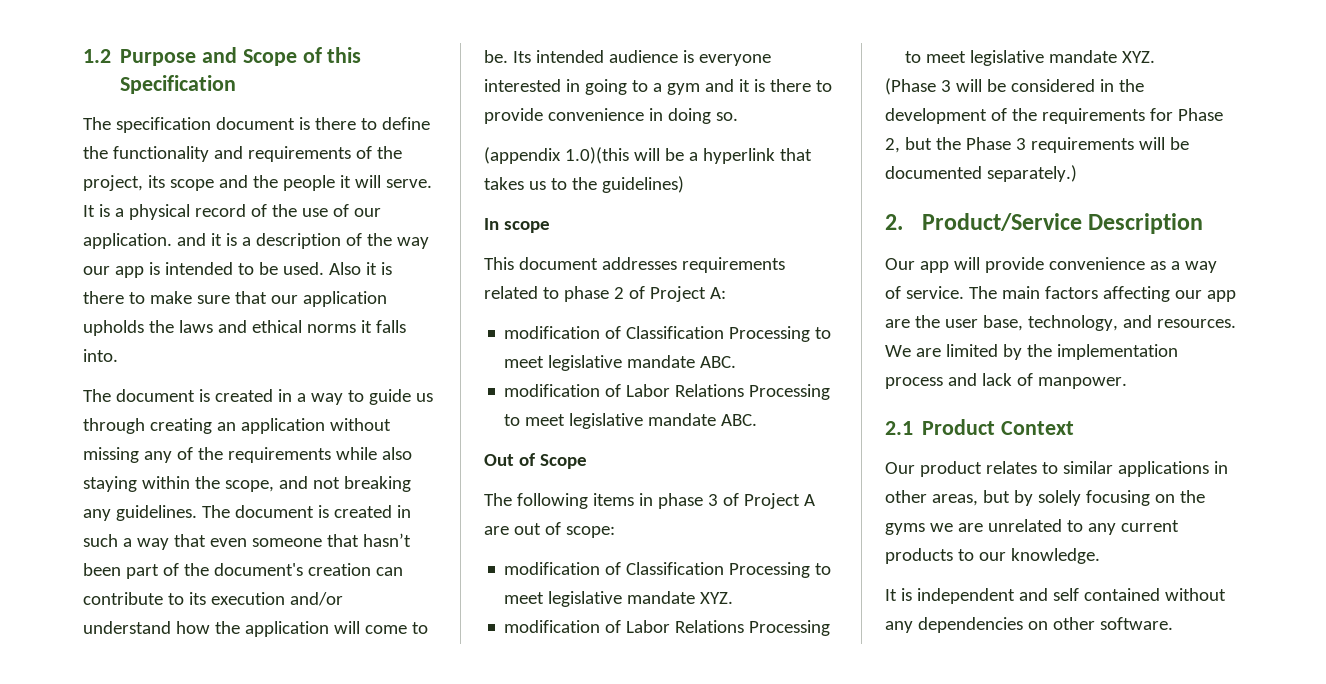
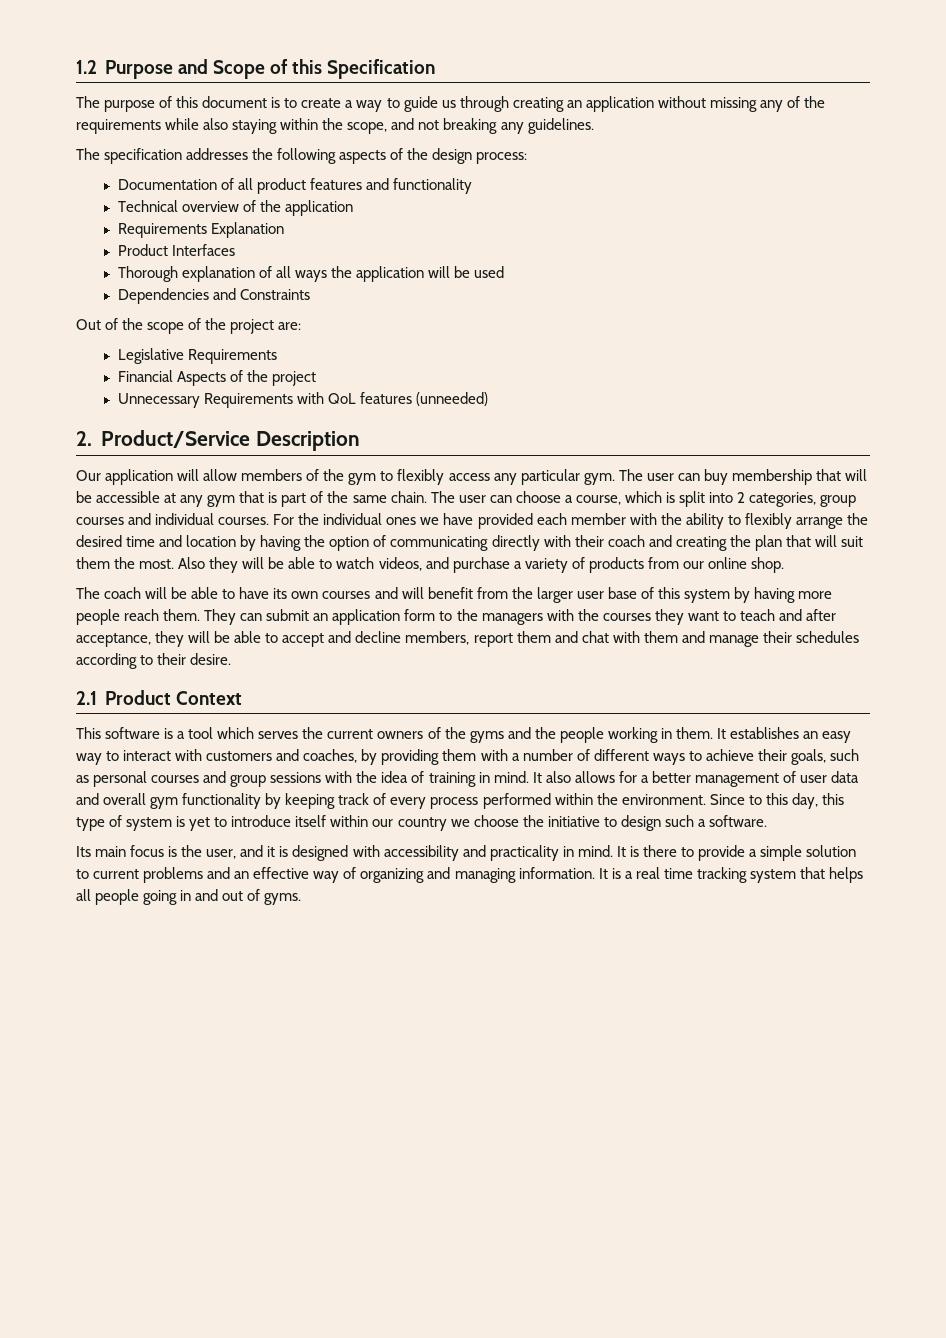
- The specification document is there to define the functionality and requirements of the project, its scope and the people it will serve. It is a physical record of the use of our application. and it is a description of the way our app is intended to be used. Also it is there to make sure that our application upholds the laws and ethical norms it falls into.
- The document is created in a way to guide us through creating an application without missing any of the requirements while also staying within the scope, and not breaking any guidelines. The document is created in such a way that even someone that hasn’t been part of the document's creation can contribute to its execution and/or understand how the application will come to be. Its intended audience is everyone interested in going to a gym and it is there to provide convenience in doing so.
- (appendix 1.0)(this will be a hyperlink that takes us to the guidelines)
- In scope
- This document addresses requirements related to phase 2 of Project A:
- modification of Classification Processing to meet legislative mandate ABC.
- modification of Labor Relations Processing to meet legislative mandate ABC.
- Out of Scope
- The following items in phase 3 of Project A are out of scope:
- modification of Classification Processing to meet legislative mandate XYZ.
- modification of Labor Relations Processing to meet legislative mandate XYZ.
- (Phase 3 will be considered in the development of the requirements for Phase 2, but the Phase 3 requirements will be documented separately.)
+ The purpose of this document is to create a way to guide us through creating an application without missing any of the requirements while also staying within the scope, and not breaking any guidelines.
+ The specification addresses the following aspects of the design process:
+ Documentation of all product features and functionality
+ Technical overview of the application
+ Requirements Explanation
+ Product Interfaces
+ Thorough explanation of all ways the application will be used
+ Dependencies and Constraints
+ Out of the scope of the project are:
+ Legislative Requirements
+ Financial Aspects of the project
+ Unnecessary Requirements with QoL features (unneeded)
  2. Product/Service Description
- Our app will provide convenience as a way of service. The main factors affecting our app are the user base, technology, and resources. We are limited by the implementation process and lack of manpower.
+ Our application will allow members of the gym to flexibly access any particular gym. The user can buy membership that will be accessible at any gym that is part of the same chain. The user can choose a course, which is split into 2 categories, group courses and individual courses. For the individual ones we have provided each member with the ability to flexibly arrange the desired time and location by having the option of communicating directly with their coach and creating the plan that will suit them the most. Also they will be able to watch videos, and purchase a variety of products from our online shop.
+ The coach will be able to have its own courses and will benefit from the larger user base of this system by having more people reach them. They can submit an application form to the managers with the courses they want to teach and after acceptance, they will be able to accept and decline members, report them and chat with them and manage their schedules according to their desire.
  2.1 Product Context
- Our product relates to similar applications in other areas, but by solely focusing on the gyms we are unrelated to any current products to our knowledge.
- It is independent and self contained without any dependencies on other software.
+ This software is a tool which serves the current owners of the gyms and the people working in them. It establishes an easy way to interact with customers and coaches, by providing them with a number of different ways to achieve their goals, such as personal courses and group sessions with the idea of training in mind. It also allows for a better management of user data and overall gym functionality by keeping track of every process performed within the environment. Since to this day, this type of system is yet to introduce itself within our country we choose the initiative to design such a software.
+ Its main focus is the user, and it is designed with accessibility and practicality in mind. It is there to provide a simple solution to current problems and an effective way of organizing and managing information. It is a real time tracking system that helps all people going in and out of gyms.

